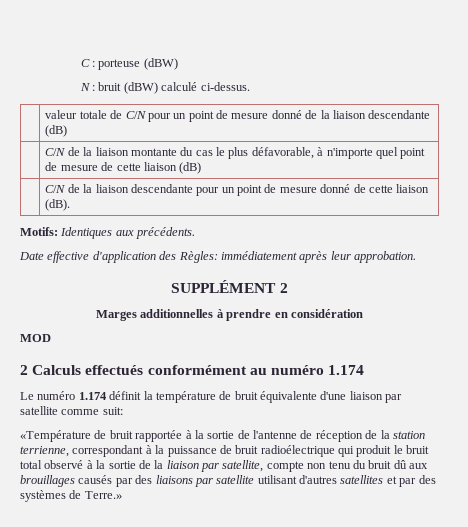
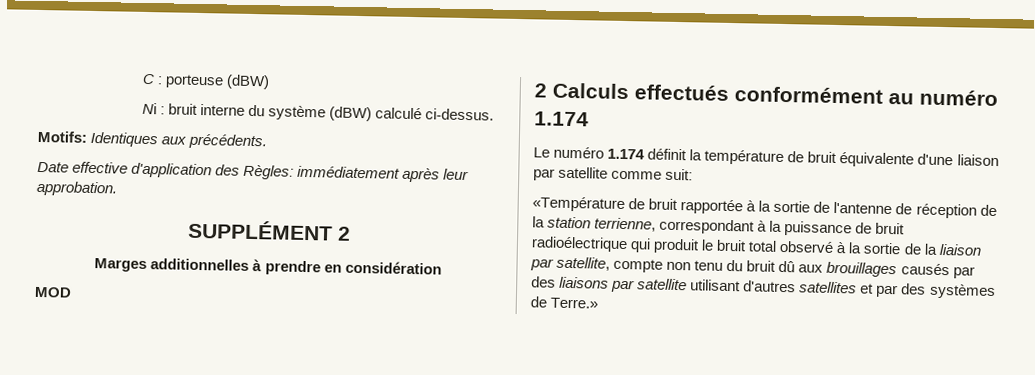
- N : bruit (dBW) calculé ci-dessus.
+ Ni : bruit interne du système (dBW) calculé ci-dessus.
- | valeur totale de C/N pour un point de mesure donné de la liaison descendante (dB)
- | C/N de la liaison montante du cas le plus défavorable, à n'importe quel point de mesure de cette liaison (dB)
- | C/N de la liaison descendante pour un point de mesure donné de cette liaison (dB).

